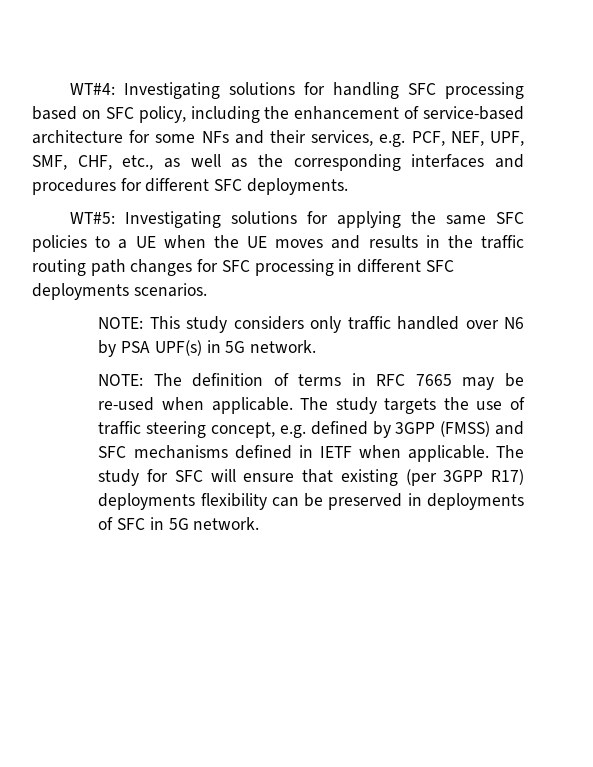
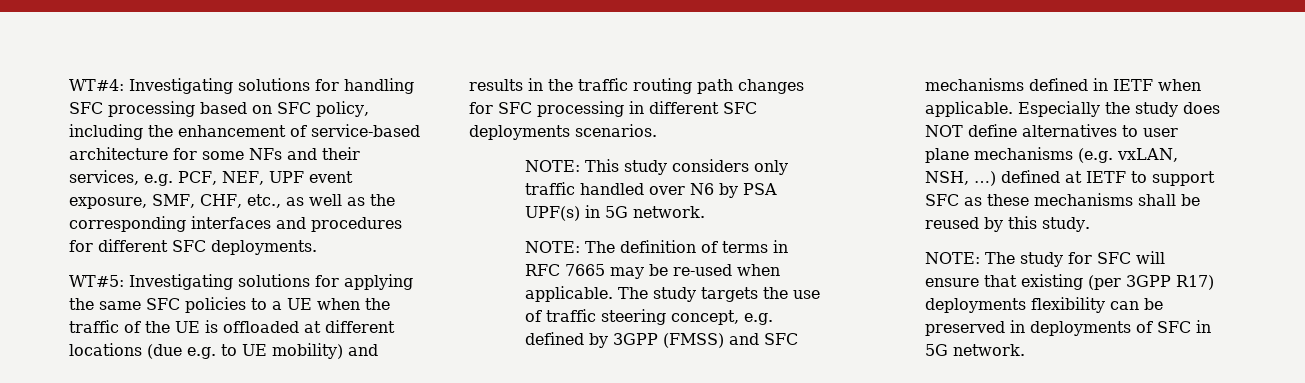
- WT#4: Investigating solutions for handling SFC processing based on SFC policy, including the enhancement of service-based architecture for some NFs and their services, e.g. PCF, NEF, UPF, SMF, CHF, etc., as well as the corresponding interfaces and procedures for different SFC deployments.
+ WT#4: Investigating solutions for handling SFC processing based on SFC policy, including the enhancement of service-based architecture for some NFs and their services, e.g. PCF, NEF, UPF event exposure, SMF, CHF, etc., as well as the corresponding interfaces and procedures for different SFC deployments.
- WT#5: Investigating solutions for applying the same SFC policies to a UE when the UE moves and results in the traffic routing path changes for SFC processing in different SFC deployments scenarios.
+ WT#5: Investigating solutions for applying the same SFC policies to a UE when the traffic of the UE is offloaded at different locations (due e.g. to UE mobility) and results in the traffic routing path changes for SFC processing in different SFC deployments scenarios.
- The study for SFC will ensure that existing (per 3GPP R17) deployments flexibility can be preserved in deployments of SFC in 5G network.
+ Especially the study does NOT define alternatives to user plane mechanisms (e.g. vxLAN, NSH, …) defined at IETF to support SFC as these mechanisms shall be reused by this study.
+ NOTE: The study for SFC will ensure that existing (per 3GPP R17) deployments flexibility can be preserved in deployments of SFC in 5G network.

